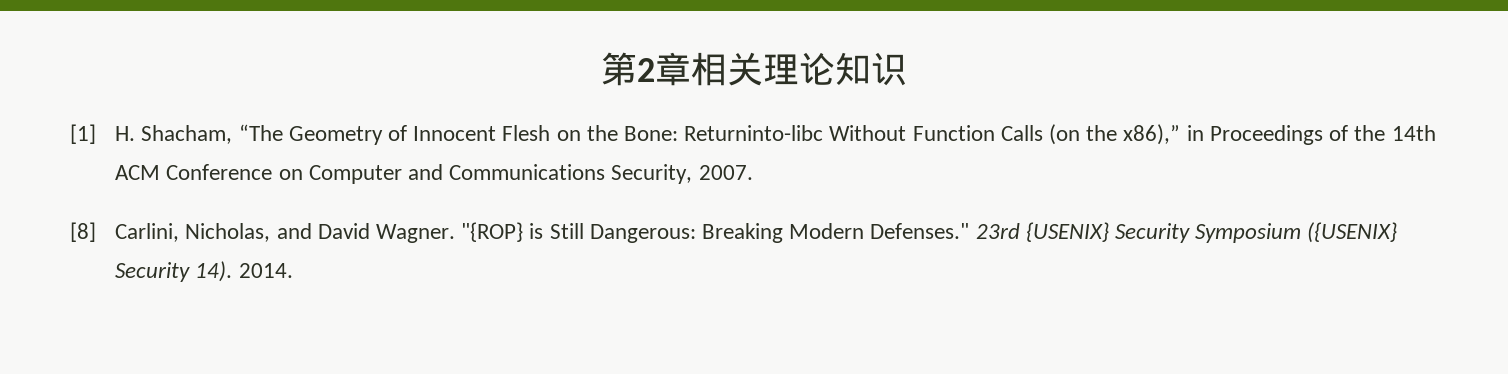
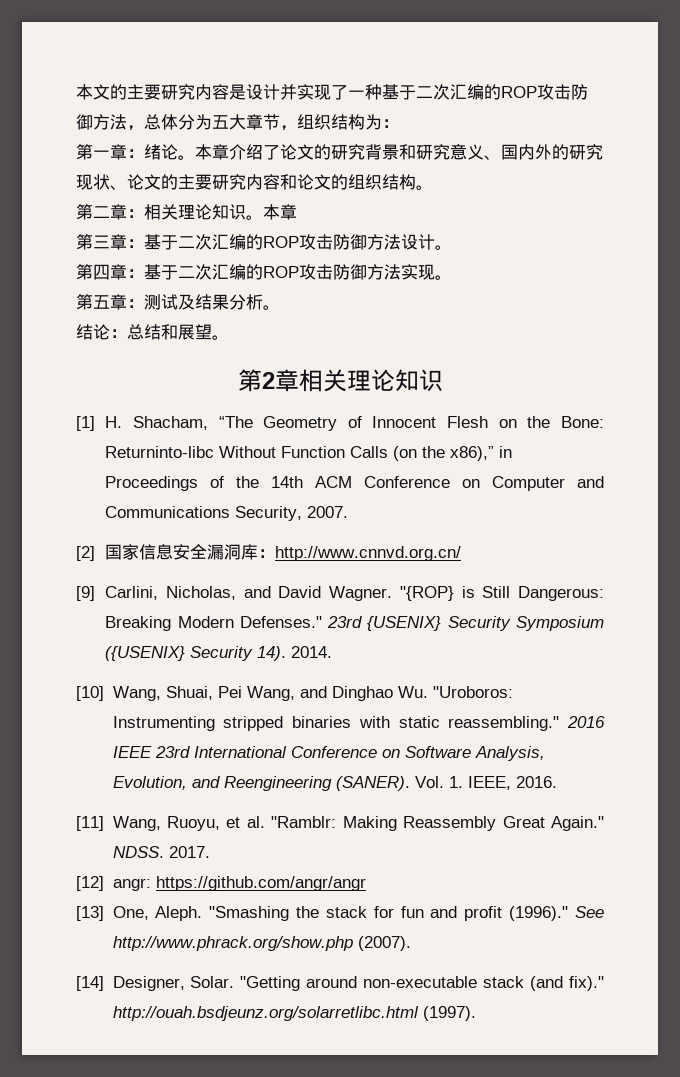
+ 本文的主要研究内容是设计并实现了一种基于二次汇编的ROP攻击防御方法，总体分为五大章节，组织结构为：
+ 第一章：绪论。本章介绍了论文的研究背景和研究意义、国内外的研究现状、论文的主要研究内容和论文的组织结构。
+ 第二章：相关理论知识。本章
+ 第三章：基于二次汇编的ROP攻击防御方法设计。
+ 第四章：基于二次汇编的ROP攻击防御方法实现。
+ 第五章：测试及结果分析。
+ 结论：总结和展望。
- [8] Carlini, Nicholas, and David Wagner.
+ [2]国家信息安全漏洞库：http://www.cnnvd.org.cn/
+ [9] Carlini, Nicholas, and David Wagner.
+ [10] Wang, Shuai, Pei Wang, and Dinghao Wu. "Uroboros: Instrumenting stripped binaries with static reassembling." 2016 IEEE 23rd International Conference on Software Analysis, Evolution, and Reengineering (SANER). Vol. 1. IEEE, 2016.
+ [11] Wang, Ruoyu, et al. "Ramblr: Making Reassembly Great Again." NDSS. 2017.
+ [12] angr: https://github.com/angr/angr
+ [13] One, Aleph. "Smashing the stack for fun and profit (1996)." See http://www.phrack.org/show.php (2007).
+ [14] Designer, Solar. "Getting around non-executable stack (and fix)." http://ouah.bsdjeunz.org/solarretlibc.html (1997).

